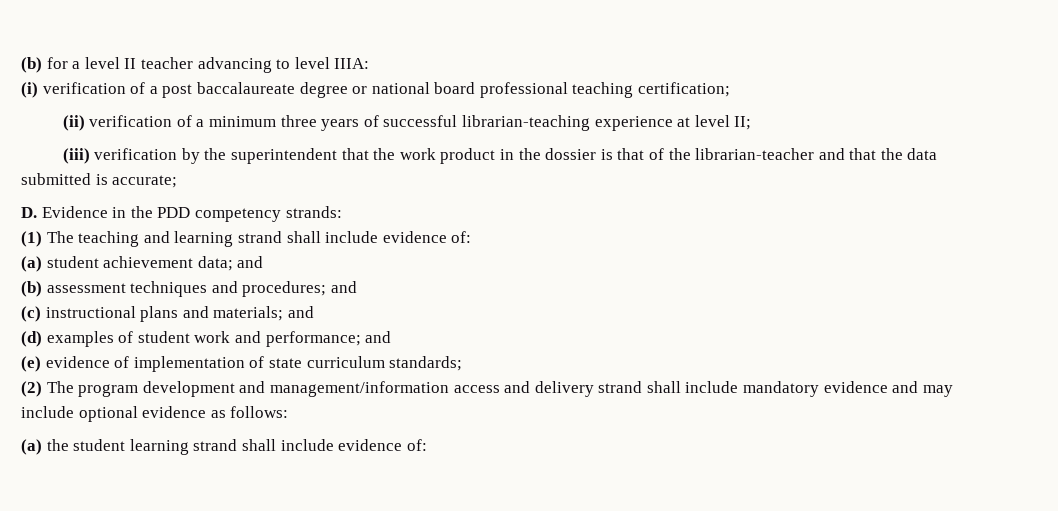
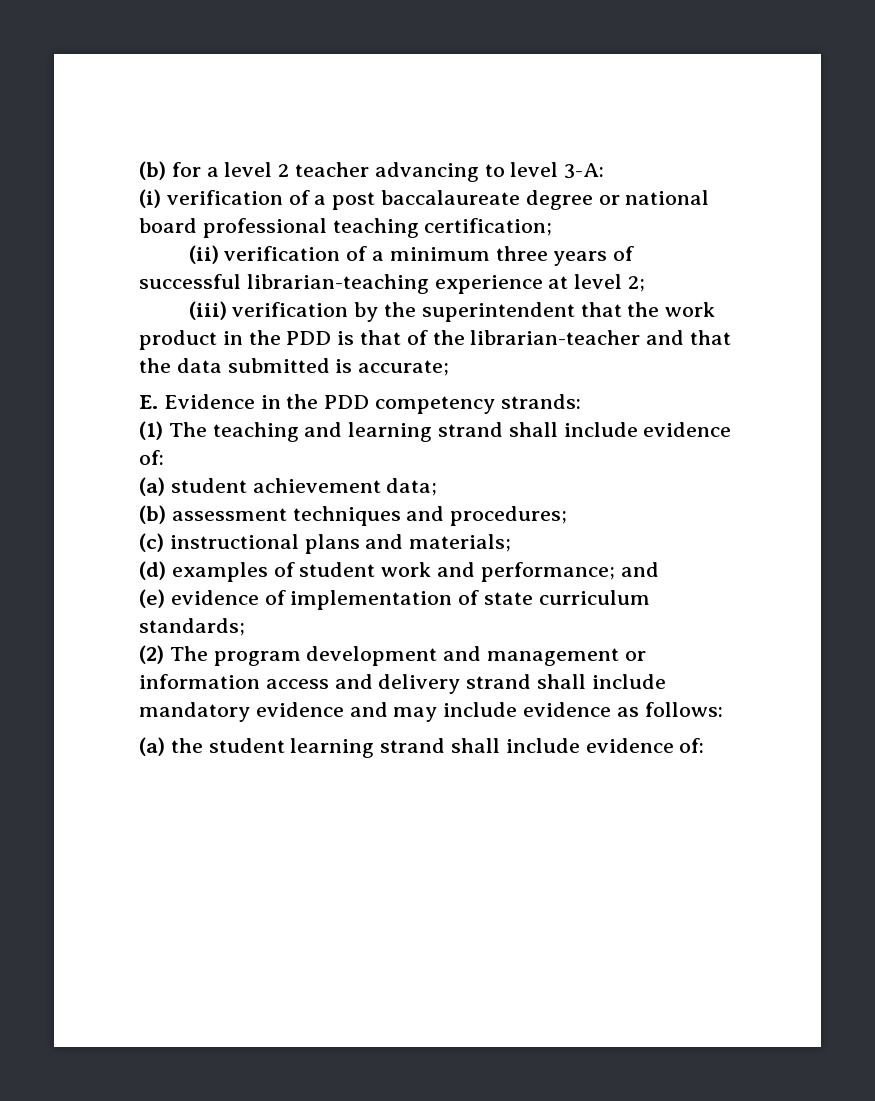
- (b) for a level II teacher advancing to level IIIA:
+ (b) for a level 2 teacher advancing to level 3-A:
- (ii) verification of a minimum three years of successful librarian-teaching experience at level II;
+ (ii) verification of a minimum three years of successful librarian-teaching experience at level 2;
- (iii) verification by the superintendent that the work product in the dossier is that of the librarian-teacher and that the data submitted is accurate;
+ (iii) verification by the superintendent that the work product in the PDD is that of the librarian-teacher and that the data submitted is accurate;
- D. Evidence in the PDD competency strands:
+ E. Evidence in the PDD competency strands:
- (a) student achievement data; and
+ (a) student achievement data;
- (b) assessment techniques and procedures; and
+ (b) assessment techniques and procedures;
- (c) instructional plans and materials; and
+ (c) instructional plans and materials;
- (2) The program development and management/information access and delivery strand shall include mandatory evidence and may include optional evidence as follows:
+ (2) The program development and management or information access and delivery strand shall include mandatory evidence and may include evidence as follows:

